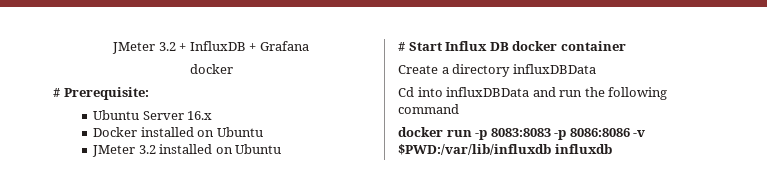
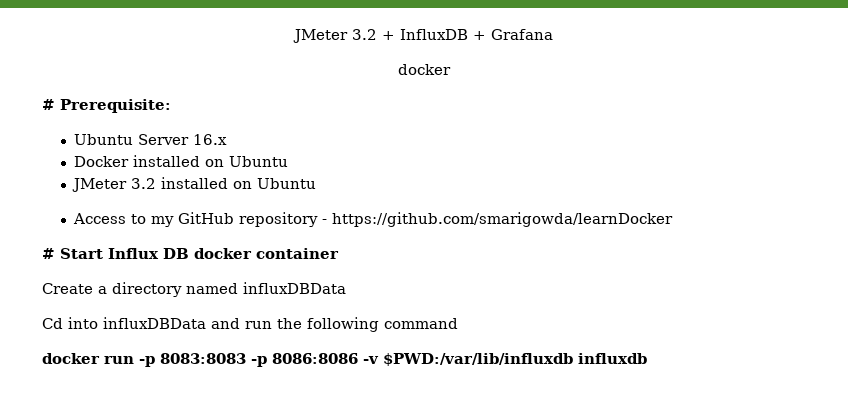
+ Access to my GitHub repository - https://github.com/smarigowda/learnDocker
- Create a directory influxDBData
+ Create a directory named influxDBData

